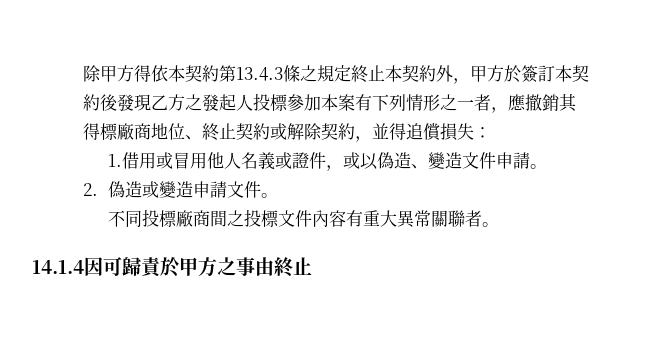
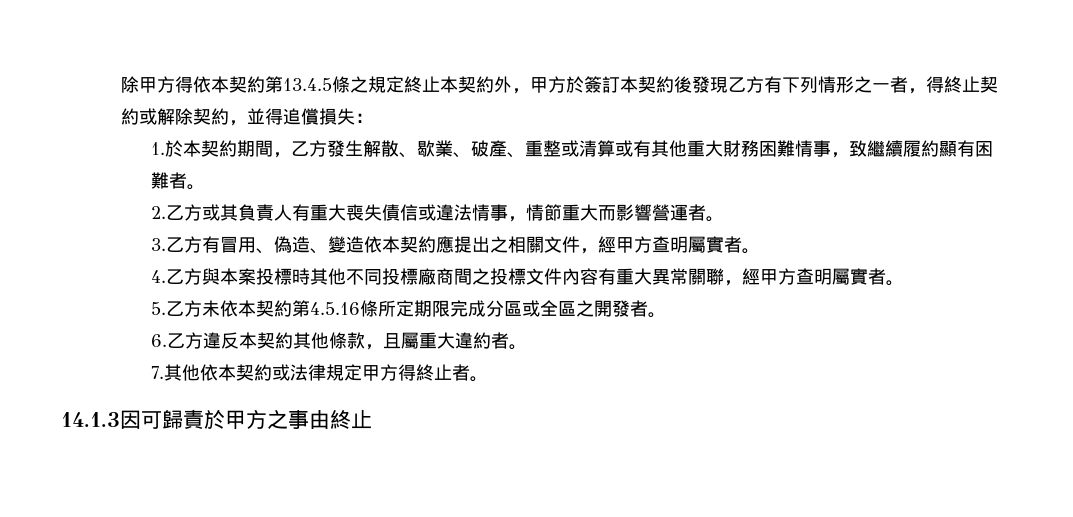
- 除甲方得依本契約第13.4.3條之規定終止本契約外，甲方於簽訂本契約後發現乙方之發起人投標參加本案有下列情形之一者，應撤銷其得標廠商地位、終止契約或解除契約，並得追償損失：
+ 除甲方得依本契約第13.4.5條之規定終止本契約外，甲方於簽訂本契約後發現乙方有下列情形之一者，得終止契約或解除契約，並得追償損失：
- 1.借用或冒用他人名義或證件，或以偽造、變造文件申請。
- 2.偽造或變造申請文件。
- 不同投標廠商間之投標文件內容有重大異常關聯者。
- 14.1.4因可歸責於甲方之事由終止
+ 1.於本契約期間，乙方發生解散、歇業、破產、重整或清算或有其他重大財務困難情事，致繼續履約顯有困難者。
+ 2.乙方或其負責人有重大喪失債信或違法情事，情節重大而影響營運者。
+ 3.乙方有冒用、偽造、變造依本契約應提出之相關文件，經甲方查明屬實者。
+ 4.乙方與本案投標時其他不同投標廠商間之投標文件內容有重大異常關聯，經甲方查明屬實者。
+ 5.乙方未依本契約第4.5.16條所定期限完成分區或全區之開發者。
+ 6.乙方違反本契約其他條款，且屬重大違約者。
+ 7.其他依本契約或法律規定甲方得終止者。
+ 14.1.3因可歸責於甲方之事由終止

